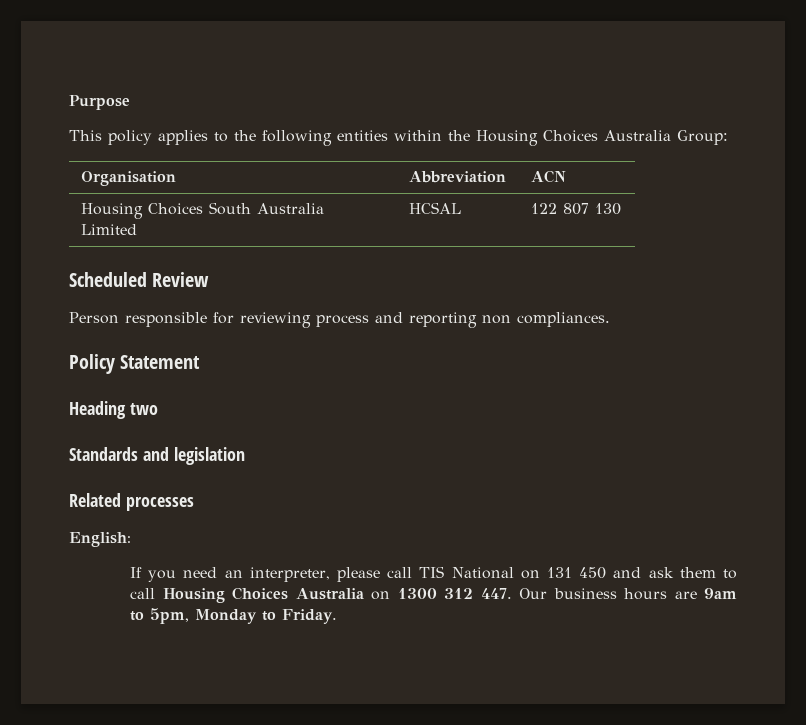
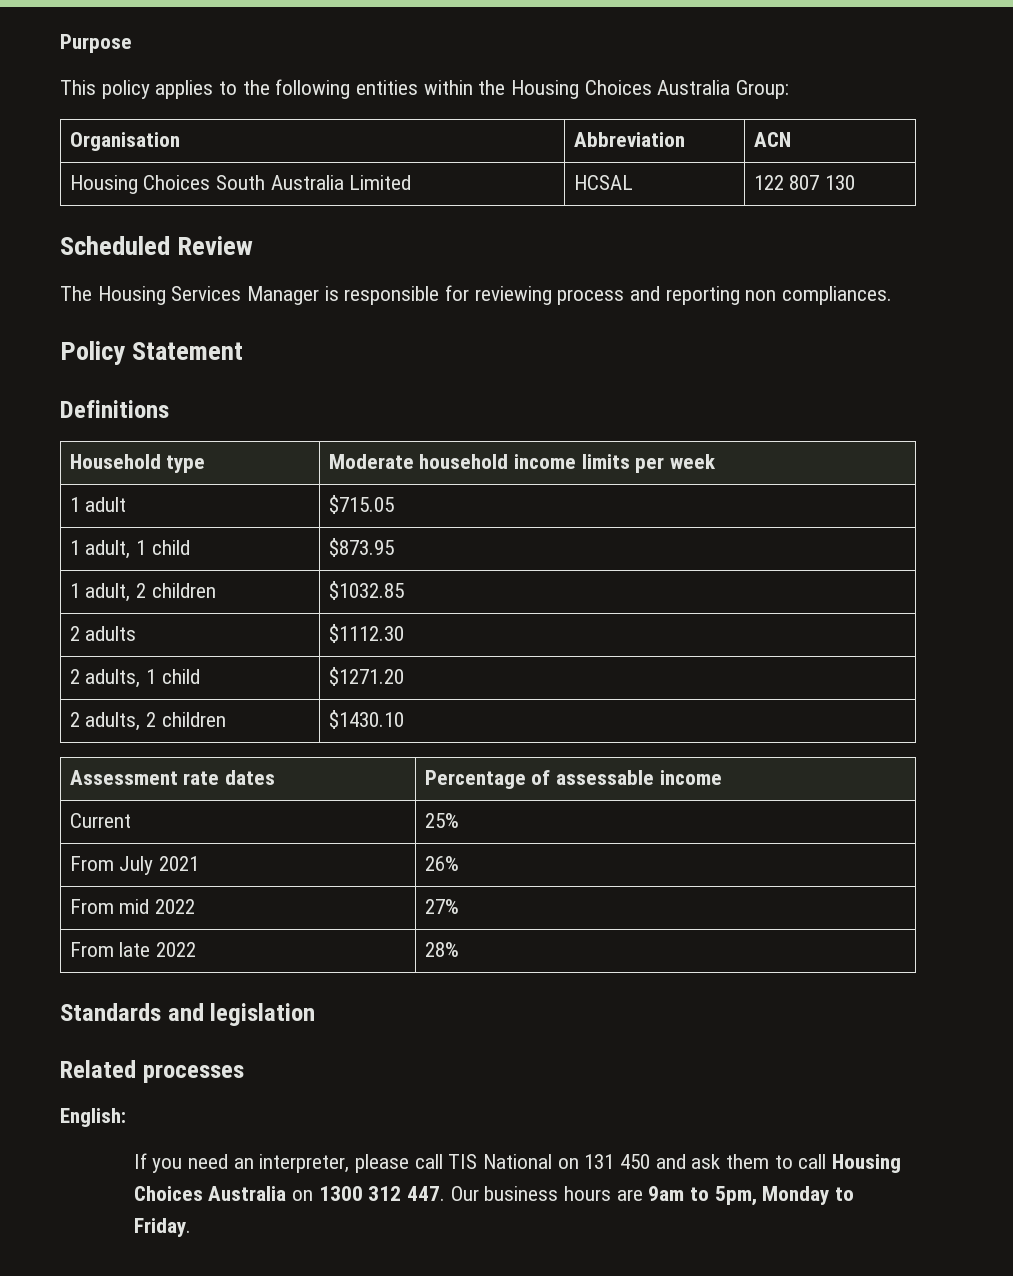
- Person responsible for reviewing process and reporting non compliances.
+ The Housing Services Manager is responsible for reviewing process and reporting non compliances.
- Heading two
+ Definitions
+ Household type | Moderate household income limits per week
+ 1 adult | $715.05
+ 1 adult, 1 child | $873.95
+ 1 adult, 2 children | $1032.85
+ 2 adults | $1112.30
+ 2 adults, 1 child | $1271.20
+ 2 adults, 2 children | $1430.10
+ Assessment rate dates | Percentage of assessable income
+ Current | 25%
+ From July 2021 | 26%
+ From mid 2022 | 27%
+ From late 2022 | 28%

